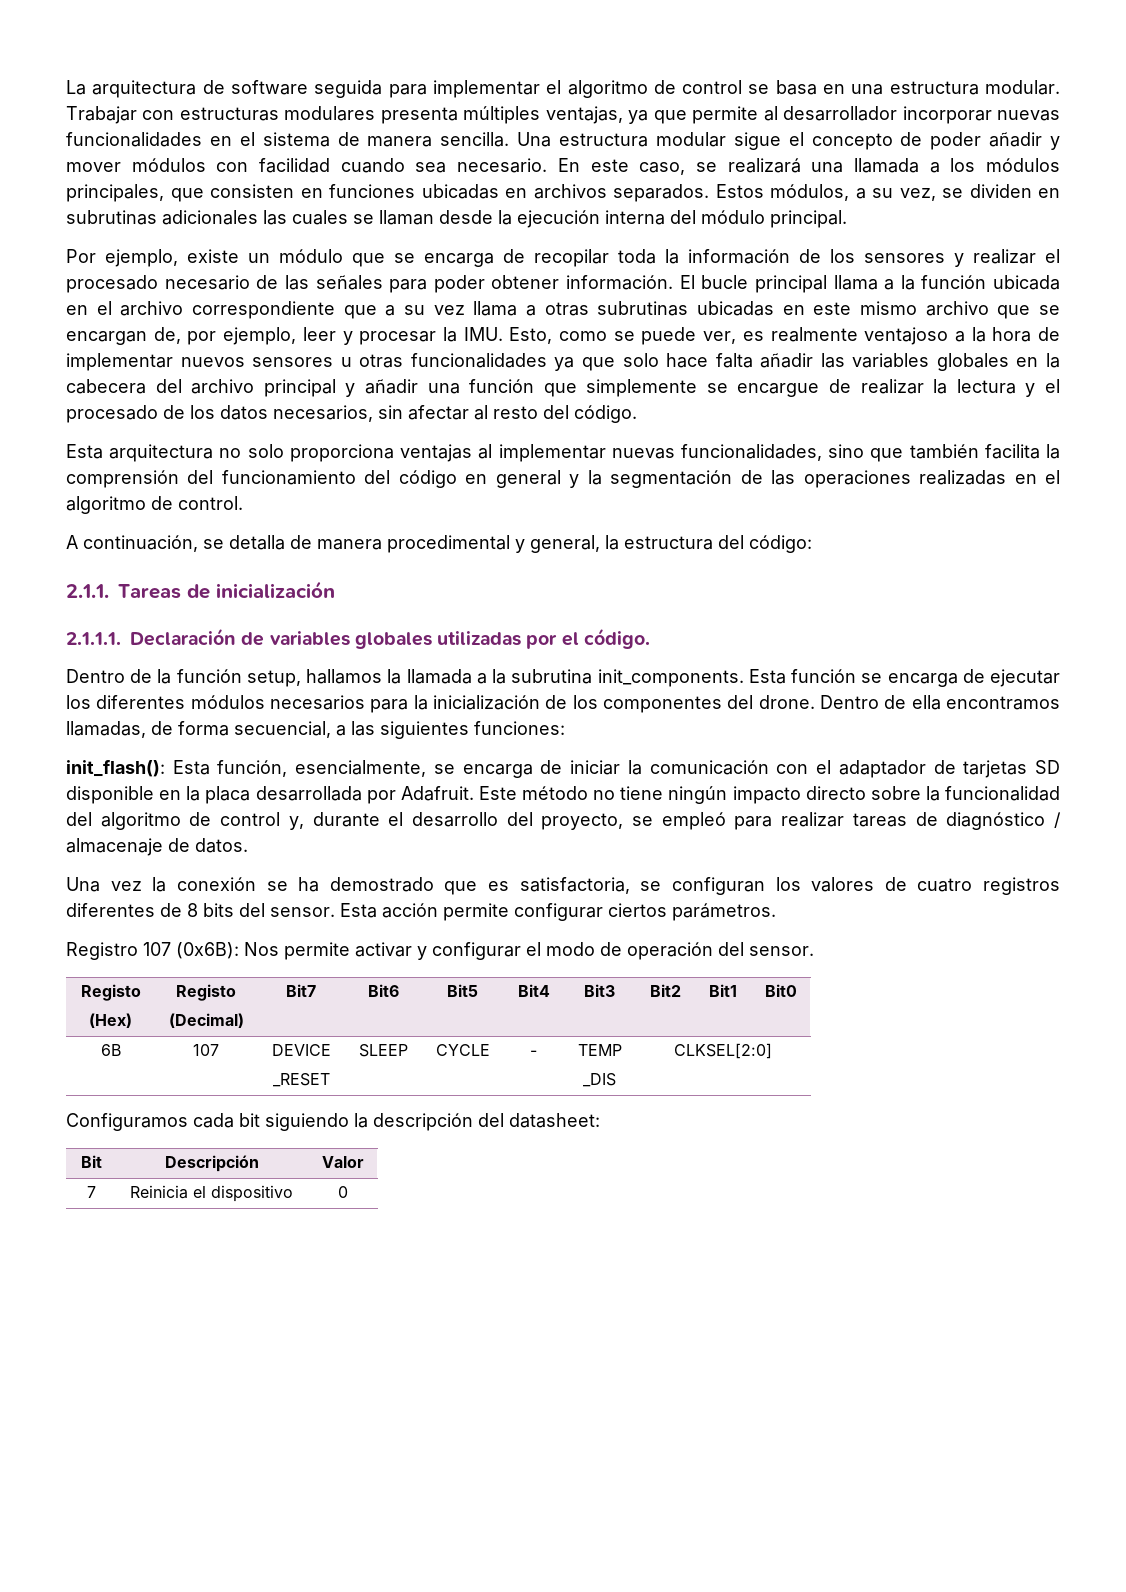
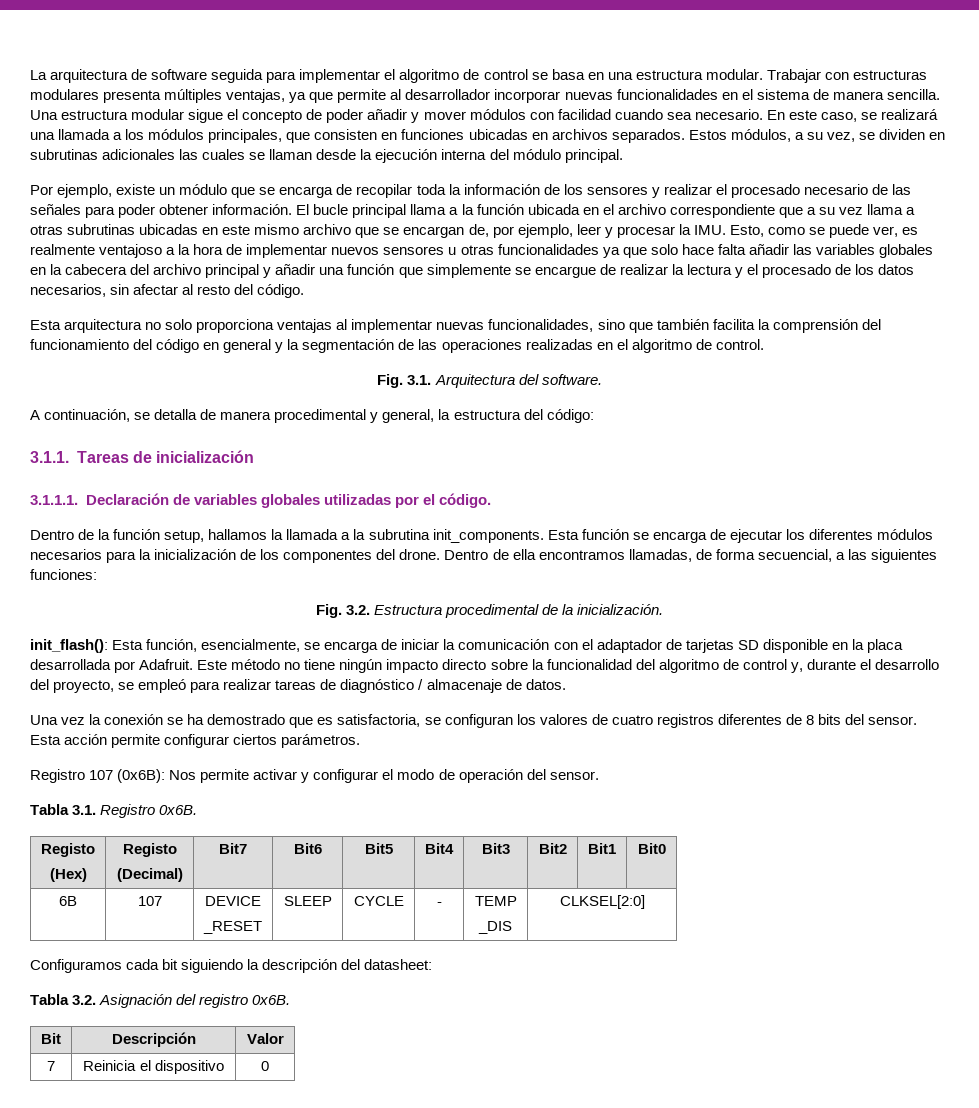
+ Fig. 3.1. Arquitectura del software.
- 2.1.1. Tareas de inicialización
+ 3.1.1. Tareas de inicialización
- 2.1.1.1. Declaración de variables globales utilizadas por el código.
+ 3.1.1.1. Declaración de variables globales utilizadas por el código.
+ Fig. 3.2. Estructura procedimental de la inicialización.
+ Tabla 3.1. Registro 0x6B.
+ Tabla 3.2. Asignación del registro 0x6B.

